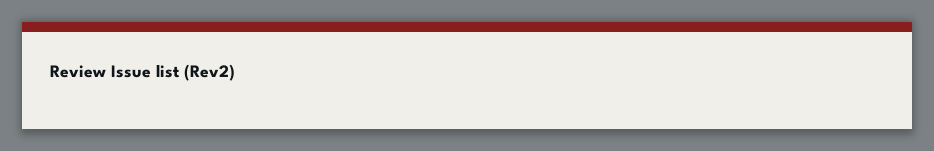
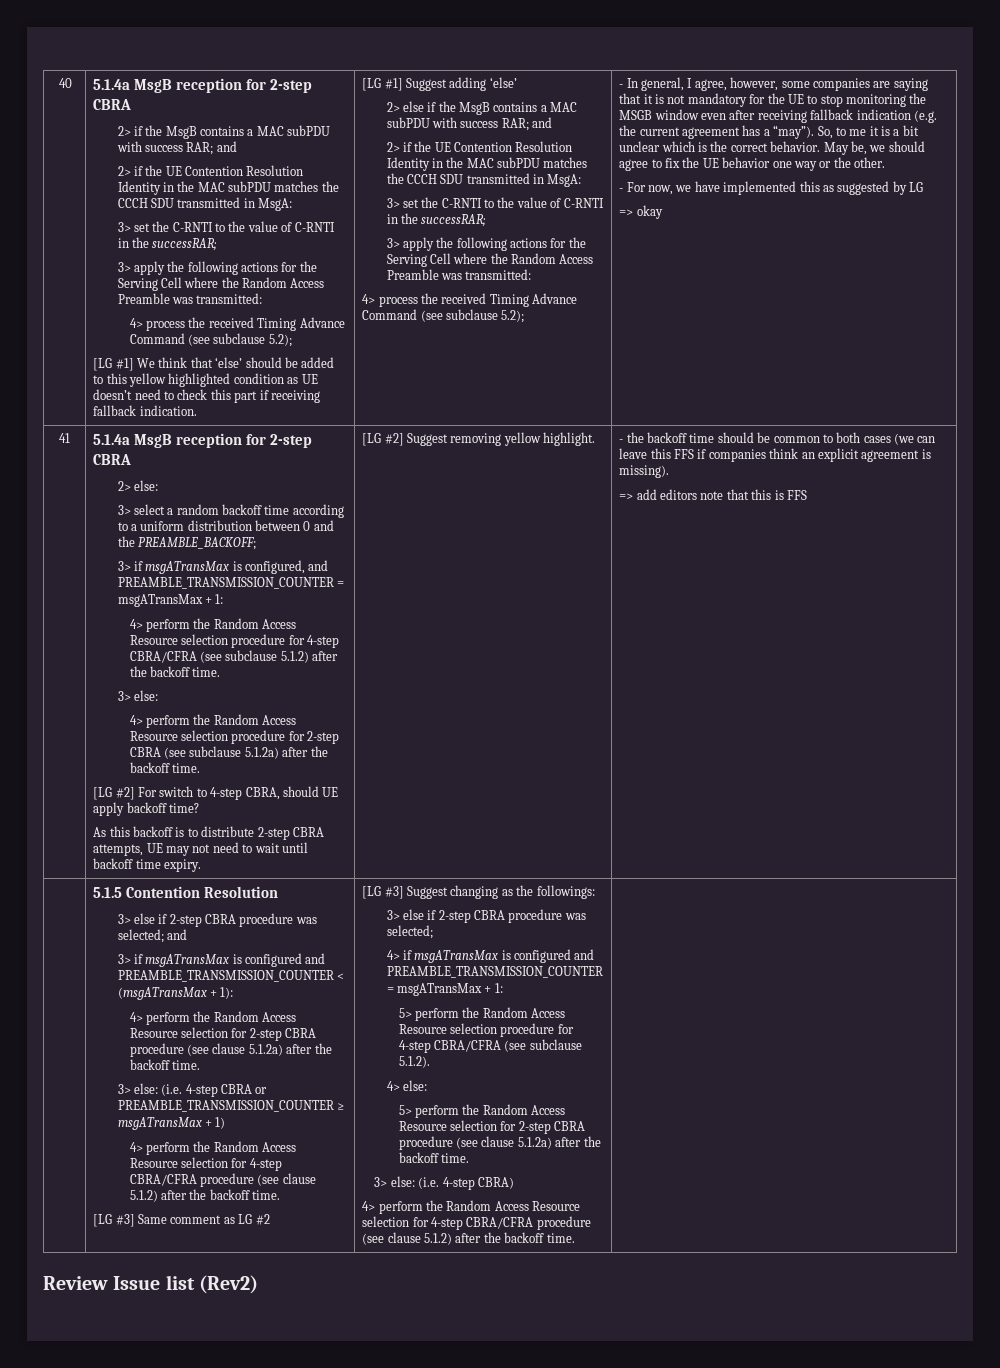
+ 40 | 5.1.4a MsgB reception for 2-step CBRA
+ 2> if the MsgB contains a MAC subPDU with success RAR; and
+ 2> if the UE Contention Resolution Identity in the MAC subPDU matches the CCCH SDU transmitted in MsgA:
+ 3> set the C-RNTI to the value of C-RNTI in the successRAR;
+ 3> apply the following actions for the Serving Cell where the Random Access Preamble was transmitted:
+ 4> process the received Timing Advance Command (see subclause 5.2);
+ [LG #1] We think that ‘else’ should be added to this yellow highlighted condition as UE doesn’t need to check this part if receiving fallback indication. | [LG #1] Suggest adding ‘else’
+ 2> else if the MsgB contains a MAC subPDU with success RAR; and
+ 2> if the UE Contention Resolution Identity in the MAC subPDU matches the CCCH SDU transmitted in MsgA:
+ 3> set the C-RNTI to the value of C-RNTI in the successRAR;
+ 3> apply the following actions for the Serving Cell where the Random Access Preamble was transmitted:
+ 4> process the received Timing Advance Command (see subclause 5.2); | - In general, I agree, however, some companies are saying that it is not mandatory for the UE to stop monitoring the MSGB window even after receiving fallback indication (e.g. the current agreement has a “may”). So, to me it is a bit unclear which is the correct behavior. May be, we should agree to fix the UE behavior one way or the other.
+ - For now, we have implemented this as suggested by LG
+ => okay
+ 41 | 5.1.4a MsgB reception for 2-step CBRA
+ 2> else:
+ 3> select a random backoff time according to a uniform distribution between 0 and the PREAMBLE_BACKOFF;
+ 3> if msgATransMax is configured, and PREAMBLE_TRANSMISSION_COUNTER = msgATransMax + 1:
+ 4> perform the Random Access Resource selection procedure for 4-step CBRA/CFRA (see subclause 5.1.2) after the backoff time.
+ 3> else:
+ 4> perform the Random Access Resource selection procedure for 2-step CBRA (see subclause 5.1.2a) after the backoff time.
+ [LG #2] For switch to 4-step CBRA, should UE apply backoff time?
+ As this backoff is to distribute 2-step CBRA attempts, UE may not need to wait until backoff time expiry. | [LG #2] Suggest removing yellow highlight. | - the backoff time should be common to both cases (we can leave this FFS if companies think an explicit agreement is missing).
+ => add editors note that this is FFS
+ | 5.1.5 Contention Resolution
+ 3> else if 2-step CBRA procedure was selected; and
+ 3> if msgATransMax is configured and PREAMBLE_TRANSMISSION_COUNTER < (msgATransMax + 1):
+ 4> perform the Random Access Resource selection for 2-step CBRA procedure (see clause 5.1.2a) after the backoff time.
+ 3> else: (i.e. 4-step CBRA or PREAMBLE_TRANSMISSION_COUNTER ≥ msgATransMax + 1)
+ 4> perform the Random Access Resource selection for 4-step CBRA/CFRA procedure (see clause 5.1.2) after the backoff time.
+ [LG #3] Same comment as LG #2 | [LG #3] Suggest changing as the followings:
+ 3> else if 2-step CBRA procedure was selected;
+ 4> if msgATransMax is configured and PREAMBLE_TRANSMISSION_COUNTER = msgATransMax + 1:
+ 5> perform the Random Access Resource selection procedure for 4-step CBRA/CFRA (see subclause 5.1.2).
+ 4> else:
+ 5> perform the Random Access Resource selection for 2-step CBRA procedure (see clause 5.1.2a) after the backoff time.
+ 3> else: (i.e. 4-step CBRA)
+ 4> perform the Random Access Resource selection for 4-step CBRA/CFRA procedure (see clause 5.1.2) after the backoff time.

